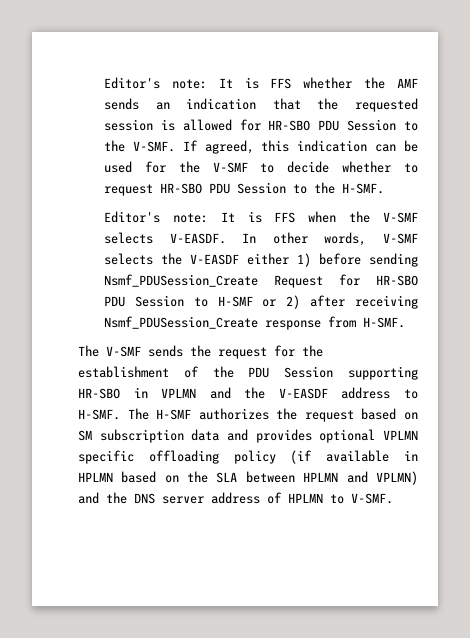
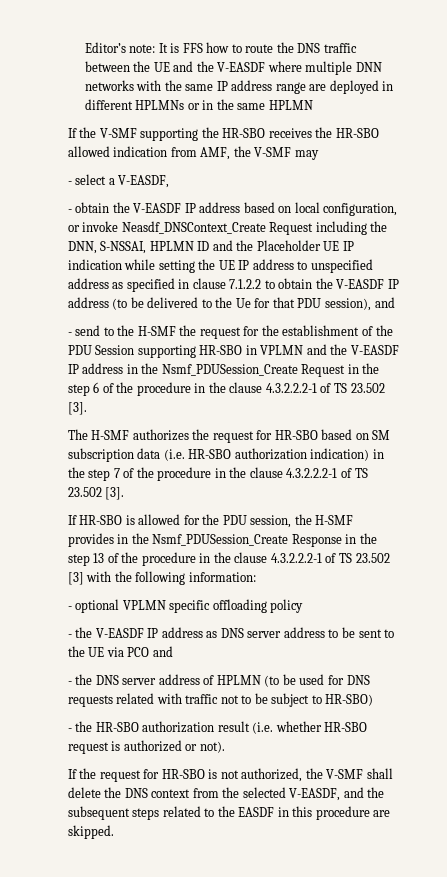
- Editor's note: It is FFS whether the AMF sends an indication that the requested session is allowed for HR-SBO PDU Session to the V-SMF. If agreed, this indication can be used for the V-SMF to decide whether to request HR-SBO PDU Session to the H-SMF.
- Editor's note: It is FFS when the V-SMF selects V-EASDF. In other words, V-SMF selects the V-EASDF either 1) before sending Nsmf_PDUSession_Create Request for HR-SBO PDU Session to H-SMF or 2) after receiving Nsmf_PDUSession_Create response from H-SMF.
- The V-SMF sends the request for the establishment of the PDU Session supporting HR-SBO in VPLMN and the V-EASDF address to H-SMF. The H-SMF authorizes the request based on SM subscription data and provides optional VPLMN specific offloading policy (if available in HPLMN based on the SLA between HPLMN and VPLMN) and the DNS server address of HPLMN to V-SMF.
+ Editor’s note: It is FFS how to route the DNS traffic between the UE and the V-EASDF where multiple DNN networks with the same IP address range are deployed in different HPLMNs or in the same HPLMN
+ If the V-SMF supporting the HR-SBO receives the HR-SBO allowed indication from AMF, the V-SMF may
+ - select a V-EASDF,
+ - obtain the V-EASDF IP address based on local configuration, or invoke Neasdf_DNSContext_Create Request including the DNN, S-NSSAI, HPLMN ID and the Placeholder UE IP indication while setting the UE IP address to unspecified address as specified in clause 7.1.2.2 to obtain the V-EASDF IP address (to be delivered to the Ue for that PDU session), and
+ - send to the H-SMF the request for the establishment of the PDU Session supporting HR-SBO in VPLMN and the V-EASDF IP address in the Nsmf_PDUSession_Create Request in the step 6 of the procedure in the clause 4.3.2.2.2-1 of TS 23.502 [3].
+ The H-SMF authorizes the request for HR-SBO based on SM subscription data (i.e. HR-SBO authorization indication) in the step 7 of the procedure in the clause 4.3.2.2.2-1 of TS 23.502 [3].
+ If HR-SBO is allowed for the PDU session, the H-SMF provides in the Nsmf_PDUSession_Create Response in the step 13 of the procedure in the clause 4.3.2.2.2-1 of TS 23.502 [3] with the following information:
+ - optional VPLMN specific offloading policy
+ - the V-EASDF IP address as DNS server address to be sent to the UE via PCO and
+ - the DNS server address of HPLMN (to be used for DNS requests related with traffic not to be subject to HR-SBO)
+ - the HR-SBO authorization result (i.e. whether HR-SBO request is authorized or not).
+ If the request for HR-SBO is not authorized, the V-SMF shall delete the DNS context from the selected V-EASDF, and the subsequent steps related to the EASDF in this procedure are skipped.

